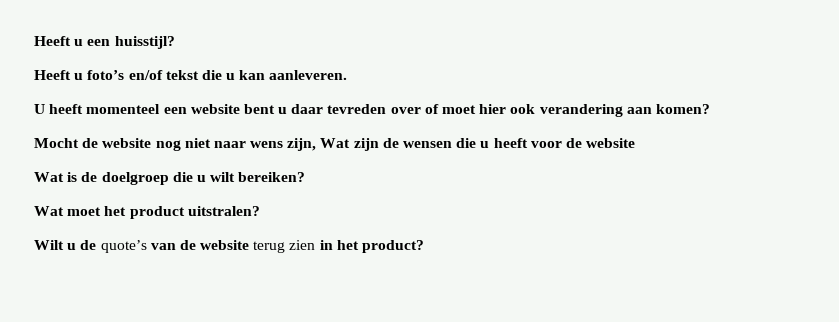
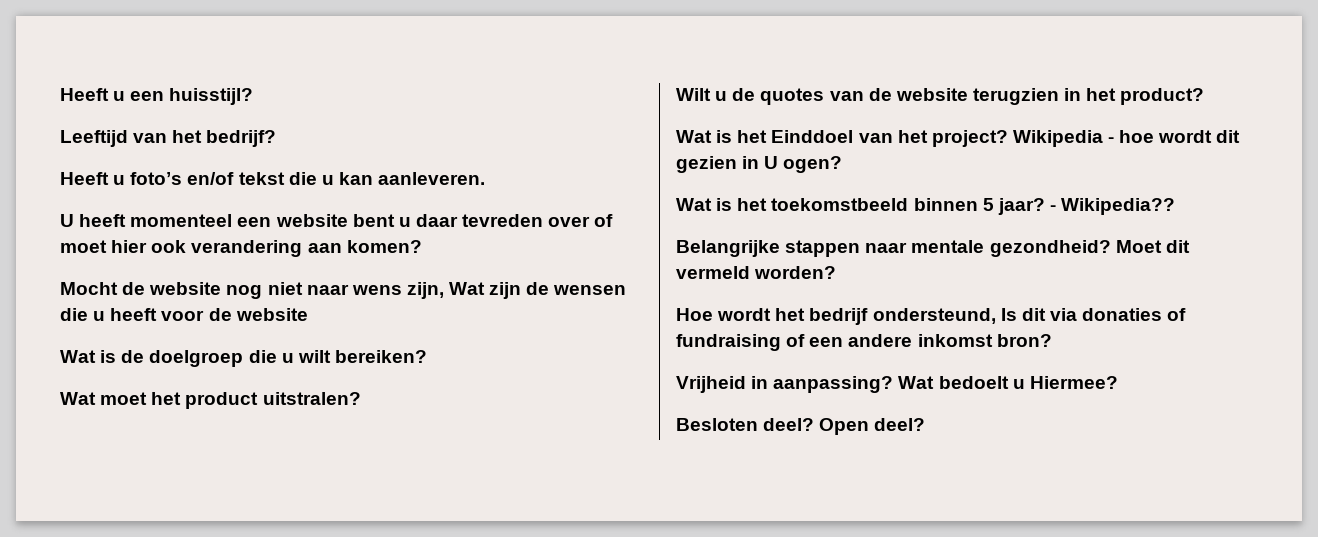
+ Leeftijd van het bedrijf?
- Wilt u de quote’s van de website terug zien in het product?
+ Wilt u de quotes van de website terugzien in het product?
+ Wat is het Einddoel van het project? Wikipedia - hoe wordt dit gezien in U ogen?
+ Wat is het toekomstbeeld binnen 5 jaar? - Wikipedia??
+ Belangrijke stappen naar mentale gezondheid? Moet dit vermeld worden?
+ Hoe wordt het bedrijf ondersteund, Is dit via donaties of fundraising of een andere inkomst bron?
+ Vrijheid in aanpassing? Wat bedoelt u Hiermee?
+ Besloten deel? Open deel?

